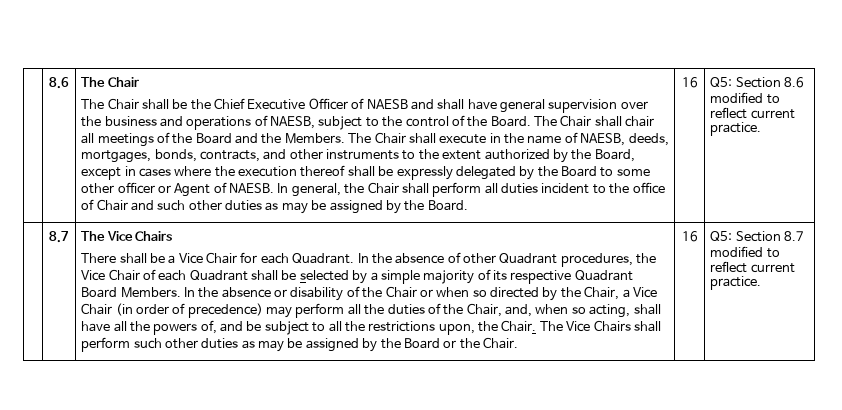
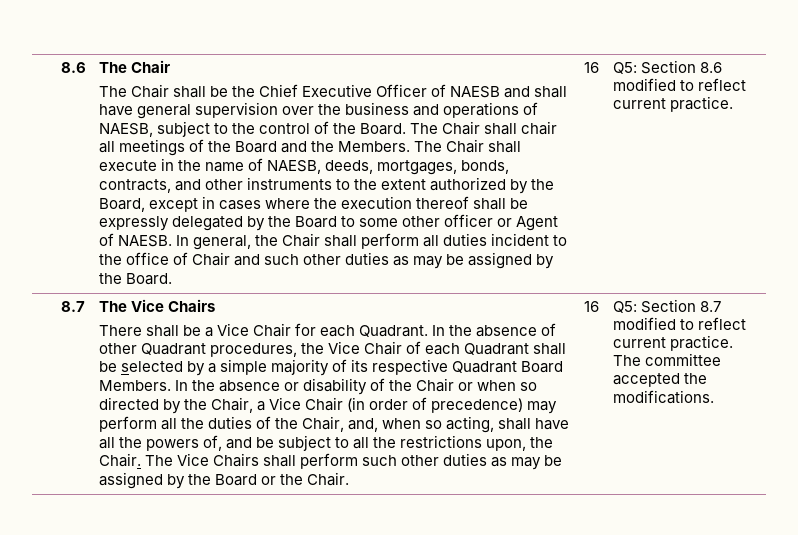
+ The committee accepted the modifications.

